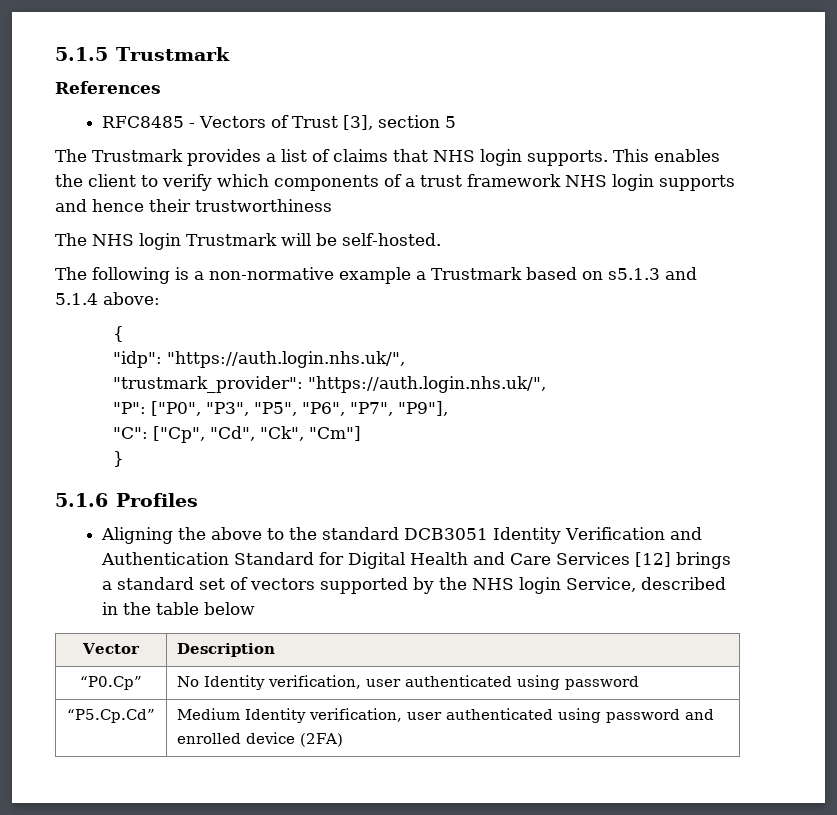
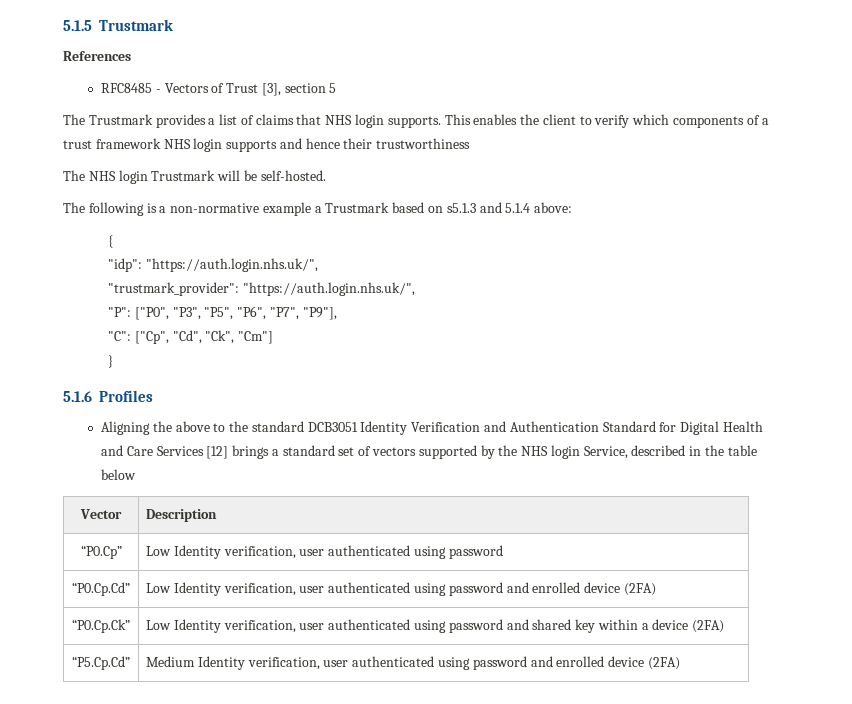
- “P0.Cp” | No Identity verification, user authenticated using password
+ “P0.Cp” | Low Identity verification, user authenticated using password
+ “P0.Cp.Cd” | Low Identity verification, user authenticated using password and enrolled device (2FA)
+ “P0.Cp.Ck” | Low Identity verification, user authenticated using password and shared key within a device (2FA)

